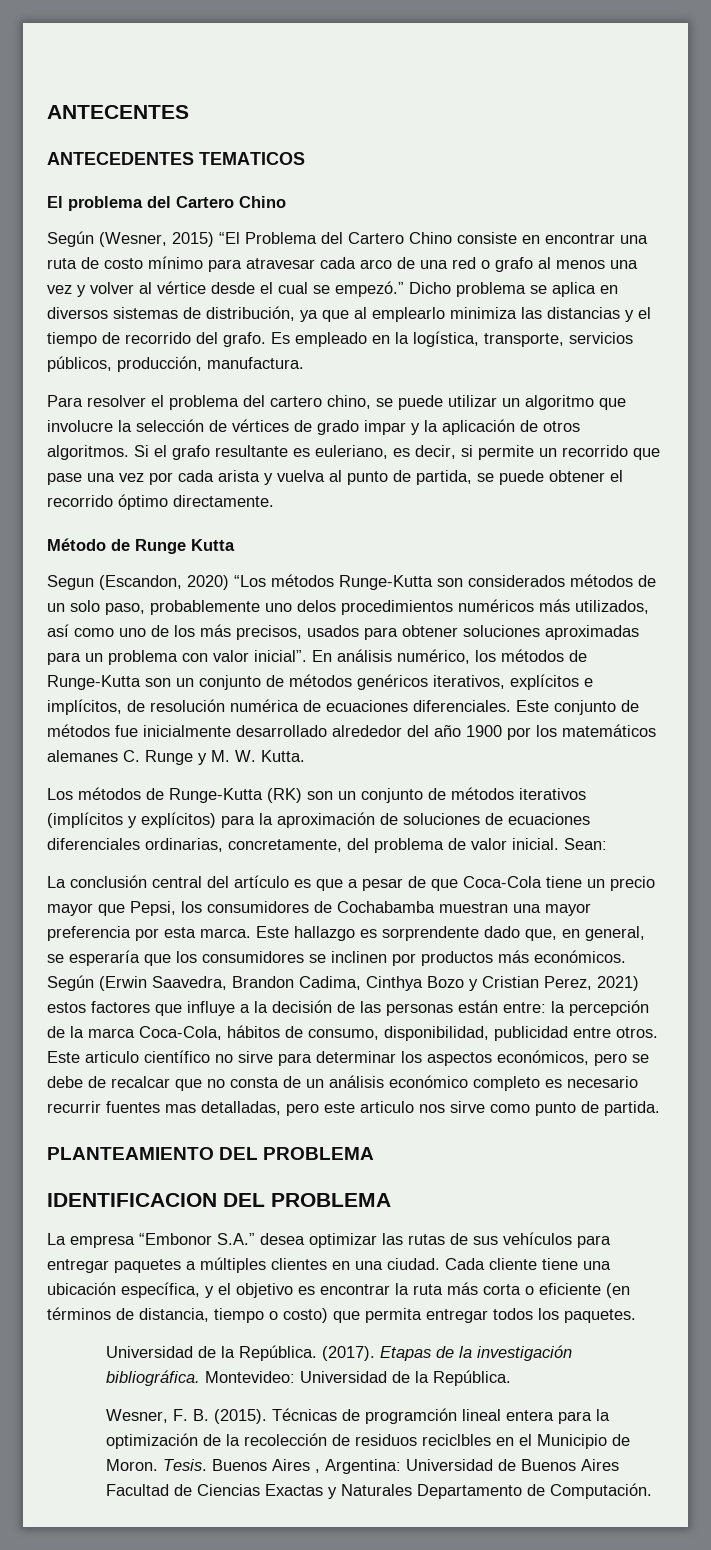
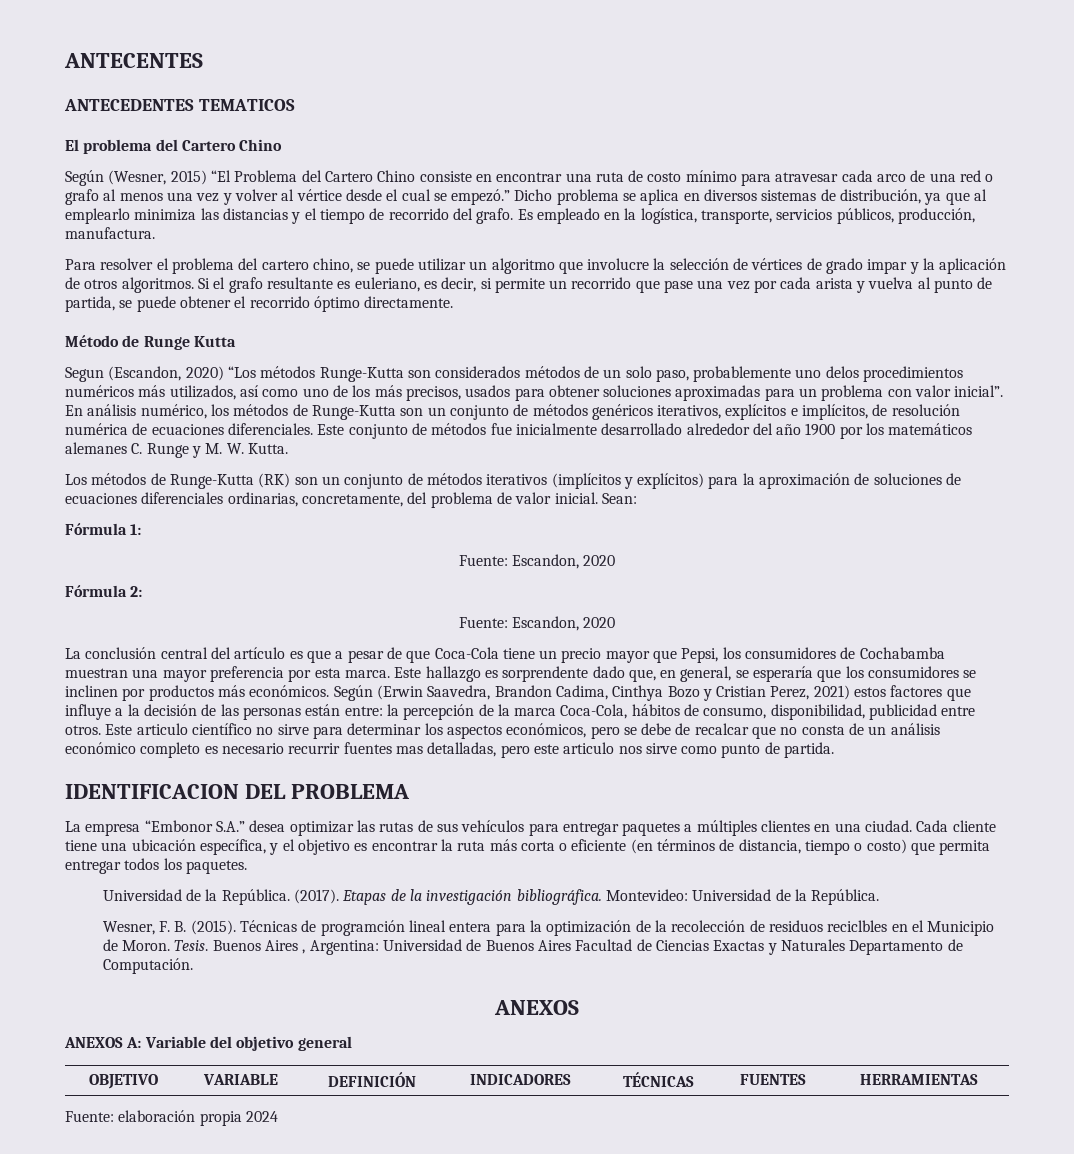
+ Fórmula 1:
+ Fuente: Escandon, 2020
+ Fórmula 2:
+ Fuente: Escandon, 2020
- PLANTEAMIENTO DEL PROBLEMA
  Buenos Aires , Argentina: Universidad de Buenos Aires Facultad de Ciencias Exactas y Naturales Departamento de Computación.
+ ANEXOS
+ ANEXOS A: Variable del objetivo general
+ OBJETIVO | VARIABLE | DEFINICIÓN | INDICADORES | TÉCNICAS | FUENTES | HERRAMIENTAS
+ Fuente: elaboración propia 2024

